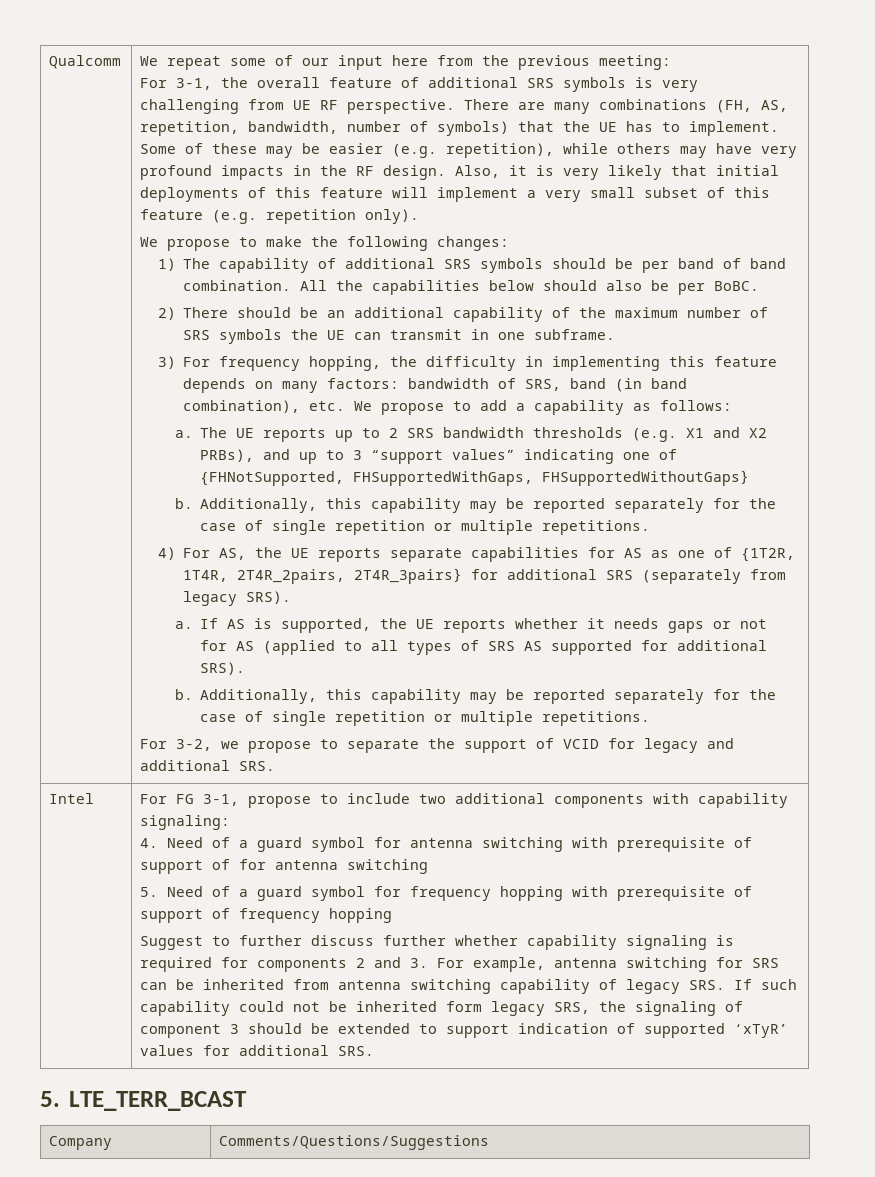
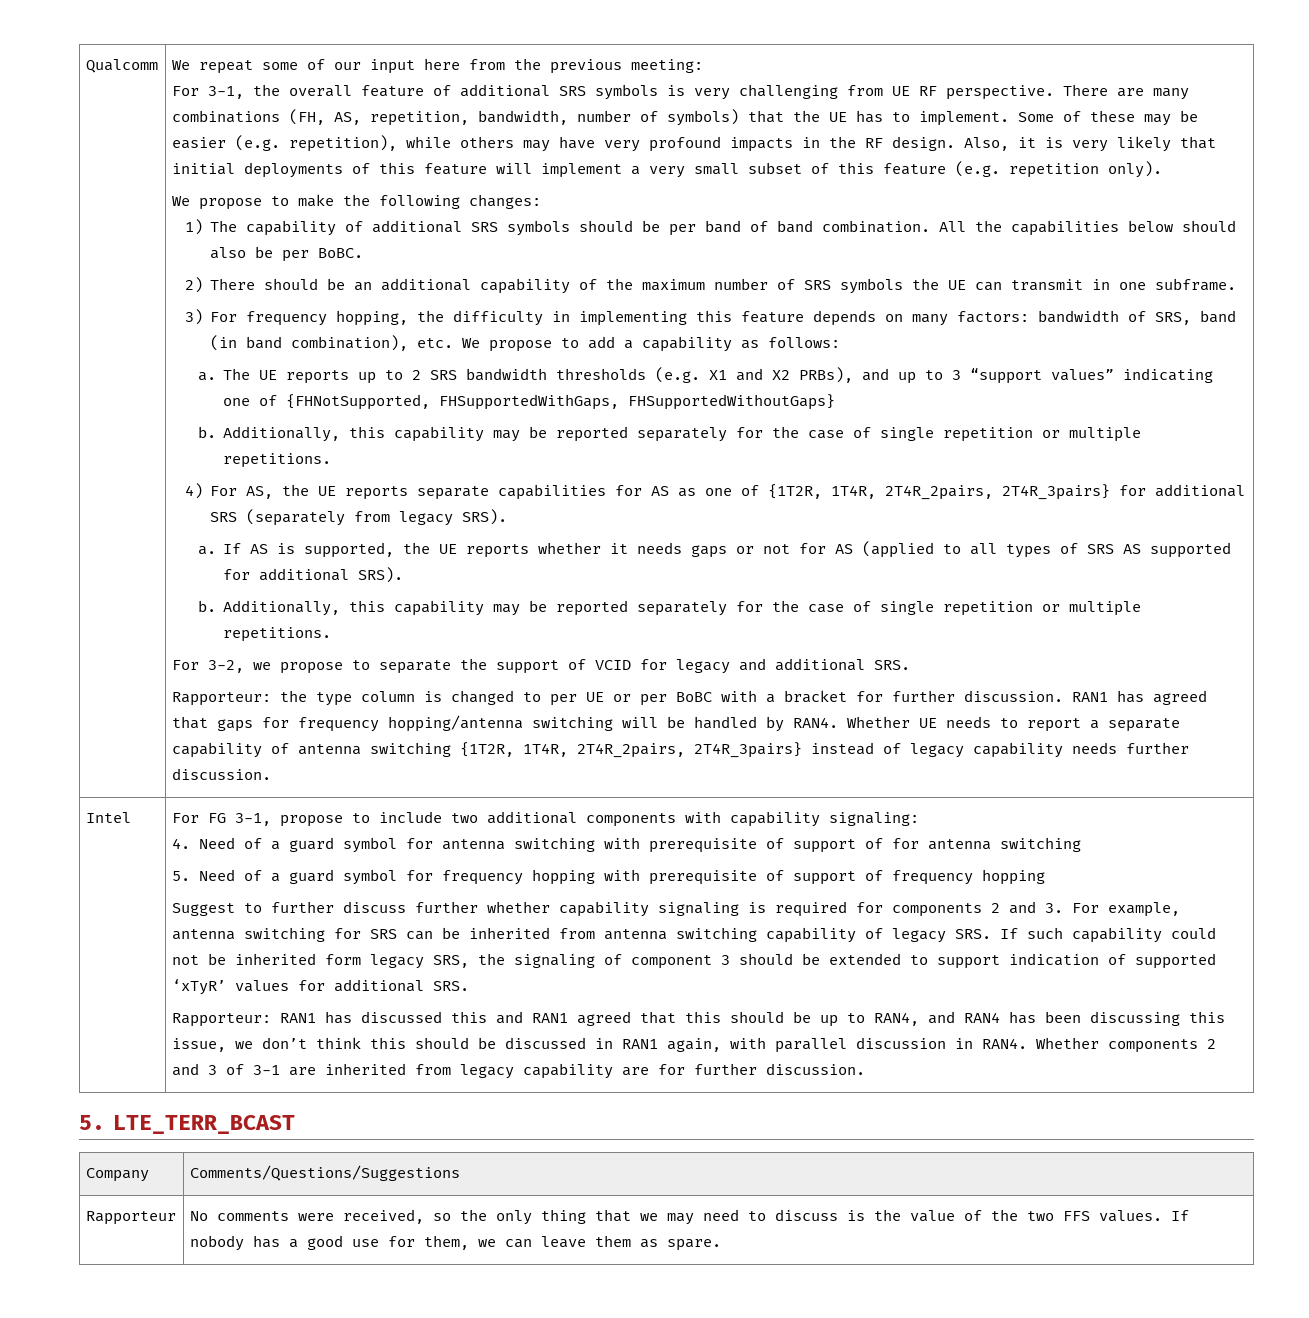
+ Rapporteur: the type column is changed to per UE or per BoBC with a bracket for further discussion. RAN1 has agreed that gaps for frequency hopping/antenna switching will be handled by RAN4. Whether UE needs to report a separate capability of antenna switching {1T2R, 1T4R, 2T4R_2pairs, 2T4R_3pairs} instead of legacy capability needs further discussion.
+ Rapporteur: RAN1 has discussed this and RAN1 agreed that this should be up to RAN4, and RAN4 has been discussing this issue, we don’t think this should be discussed in RAN1 again, with parallel discussion in RAN4. Whether components 2 and 3 of 3-1 are inherited from legacy capability are for further discussion.
  5. LTE_TERR_BCAST
  Company | Comments/Questions/Suggestions
+ Rapporteur | No comments were received, so the only thing that we may need to discuss is the value of the two FFS values. If nobody has a good use for them, we can leave them as spare.

